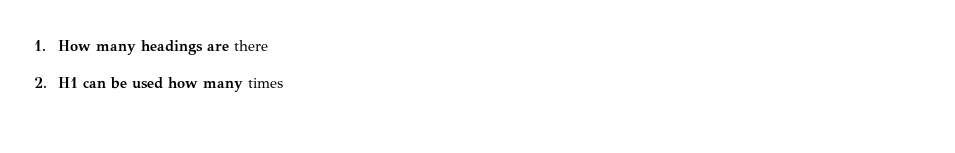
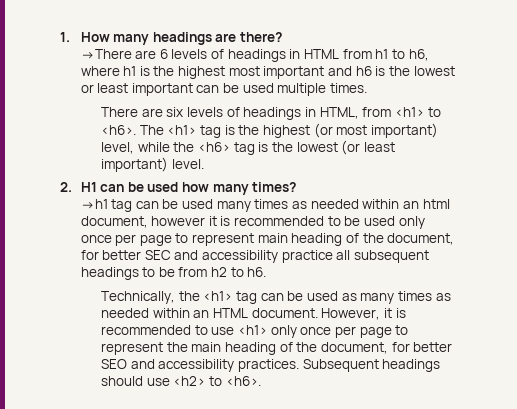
- 1. How many headings are there
+ 1. How many headings are there?
+ →There are 6 levels of headings in HTML from h1 to h6, where h1 is the highest most important and h6 is the lowest or least important can be used multiple times.
+ There are six levels of headings in HTML, from <h1> to <h6>. The <h1> tag is the highest (or most important) level, while the <h6> tag is the lowest (or least important) level.
- 2. H1 can be used how many times
+ 2. H1 can be used how many times?
+ →h1 tag can be used many times as needed within an html document, however it is recommended to be used only once per page to represent main heading of the document, for better SEC and accessibility practice all subsequent headings to be from h2 to h6.
+ Technically, the <h1> tag can be used as many times as needed within an HTML document. However, it is recommended to use <h1> only once per page to represent the main heading of the document, for better SEO and accessibility practices. Subsequent headings should use <h2> to <h6>.

